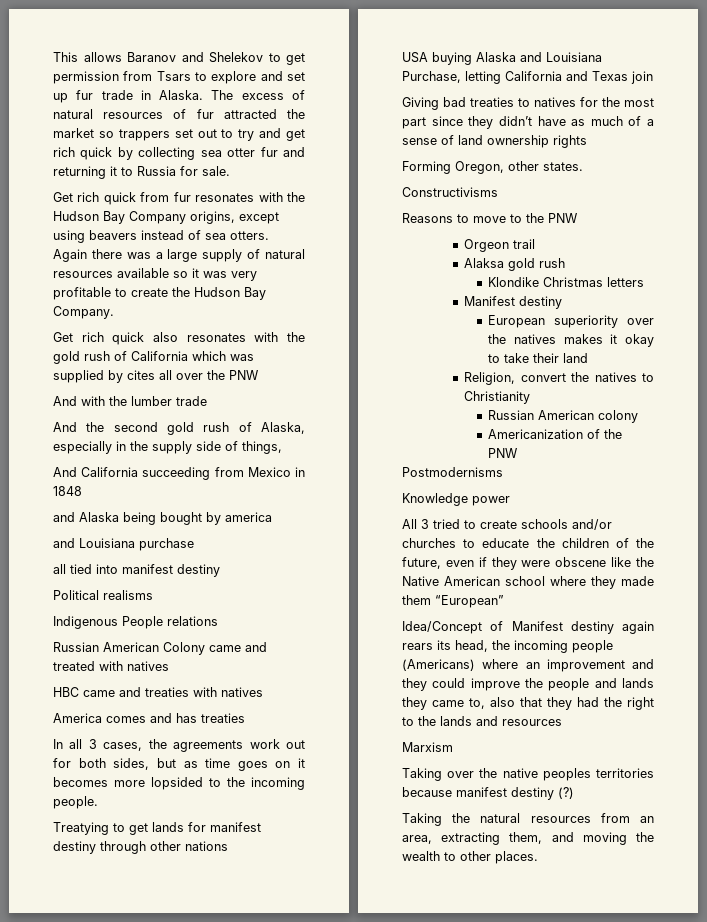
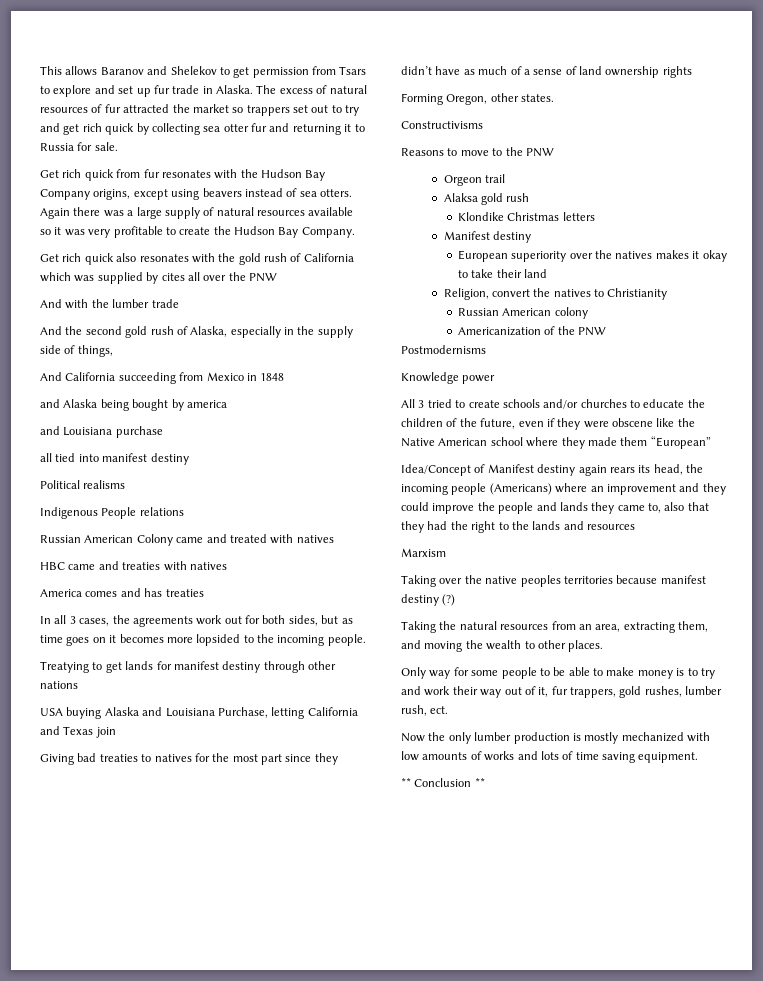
+ Only way for some people to be able to make money is to try and work their way out of it, fur trappers, gold rushes, lumber rush, ect.
+ Now the only lumber production is mostly mechanized with low amounts of works and lots of time saving equipment.
+ ** Conclusion **

